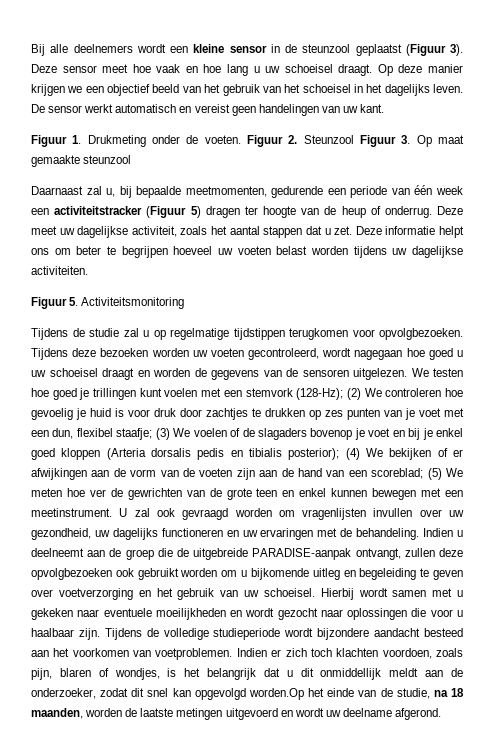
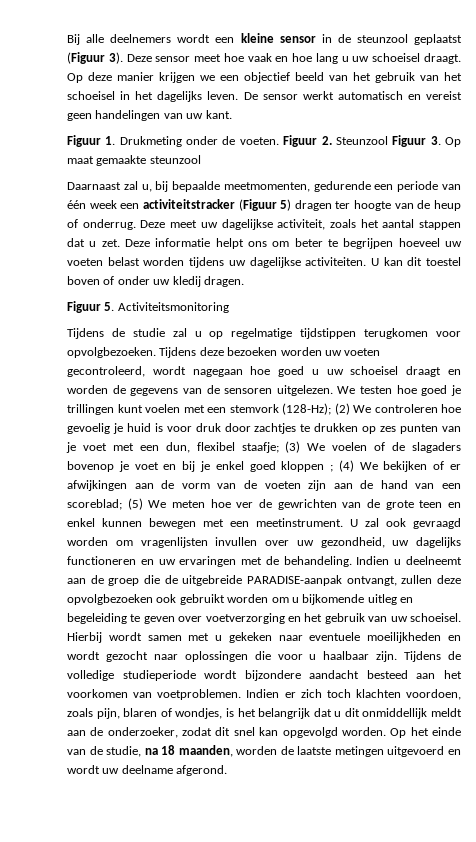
+ U kan dit toestel boven of onder uw kledij dragen.
- (3) We voelen of de slagaders bovenop je voet en bij je enkel goed kloppen (Arteria dorsalis pedis en tibialis posterior);
+ (3) We voelen of de slagaders bovenop je voet en bij je enkel goed kloppen ;
- Indien er zich toch klachten voordoen, zoals pijn, blaren of wondjes, is het belangrijk dat u dit onmiddellijk meldt aan de onderzoeker, zodat dit snel kan opgevolgd worden.Op het einde van de studie, na 18 maanden, worden de laatste metingen uitgevoerd en wordt uw deelname afgerond.
+ Indien er zich toch klachten voordoen, zoals pijn, blaren of wondjes, is het belangrijk dat u dit onmiddellijk meldt aan de onderzoeker, zodat dit snel kan opgevolgd worden. Op het einde van de studie, na 18 maanden, worden de laatste metingen uitgevoerd en wordt uw deelname afgerond.

